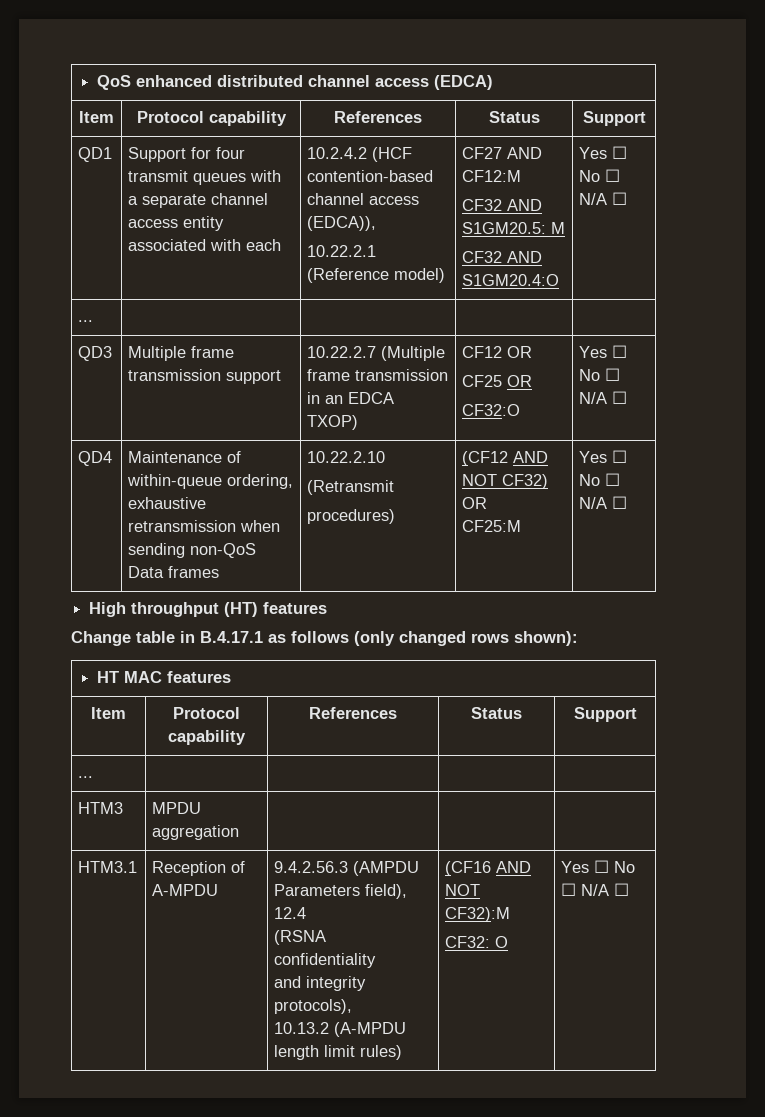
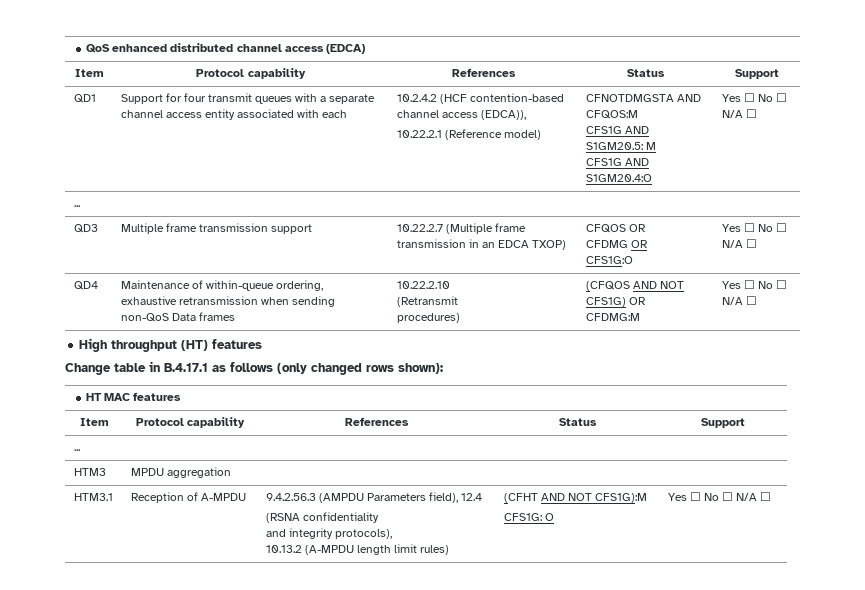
  QD1 | Support for four transmit queues with a separate channel access entity associated with each | 10.2.4.2 (HCF contention-based channel access (EDCA)),
- 10.22.2.1 (Reference model) | CF27 AND CF12:M
- CF32 AND S1GM20.5: M
- CF32 AND S1GM20.4:O | Yes ☐ No ☐ N/A ☐
+ 10.22.2.1 (Reference model) | CFNOTDMGSTA AND CFQOS:M
+ CFS1G AND S1GM20.5: M
+ CFS1G AND S1GM20.4:O | Yes ☐ No ☐ N/A ☐
- QD3 | Multiple frame transmission support | 10.22.2.7 (Multiple frame transmission in an EDCA TXOP) | CF12 OR
- CF25 OR
- CF32:O | Yes ☐ No ☐ N/A ☐
+ QD3 | Multiple frame transmission support | 10.22.2.7 (Multiple frame transmission in an EDCA TXOP) | CFQOS OR
+ CFDMG OR
+ CFS1G:O | Yes ☐ No ☐ N/A ☐
  QD4 | Maintenance of within-queue ordering, exhaustive retransmission when sending non-QoS Data frames | 10.22.2.10
  (Retransmit
- procedures) | (CF12 AND NOT CF32) OR
- CF25:M | Yes ☐ No ☐ N/A ☐
+ procedures) | (CFQOS AND NOT CFS1G) OR
+ CFDMG:M | Yes ☐ No ☐ N/A ☐
  HTM3.1 | Reception of A-MPDU | 9.4.2.56.3 (AMPDU Parameters field), 12.4
  (RSNA confidentiality
  and integrity protocols),
- 10.13.2 (A-MPDU length limit rules) | (CF16 AND NOT CF32):M
- CF32: O | Yes ☐ No ☐ N/A ☐
+ 10.13.2 (A-MPDU length limit rules) | (CFHT AND NOT CFS1G):M
+ CFS1G: O | Yes ☐ No ☐ N/A ☐

